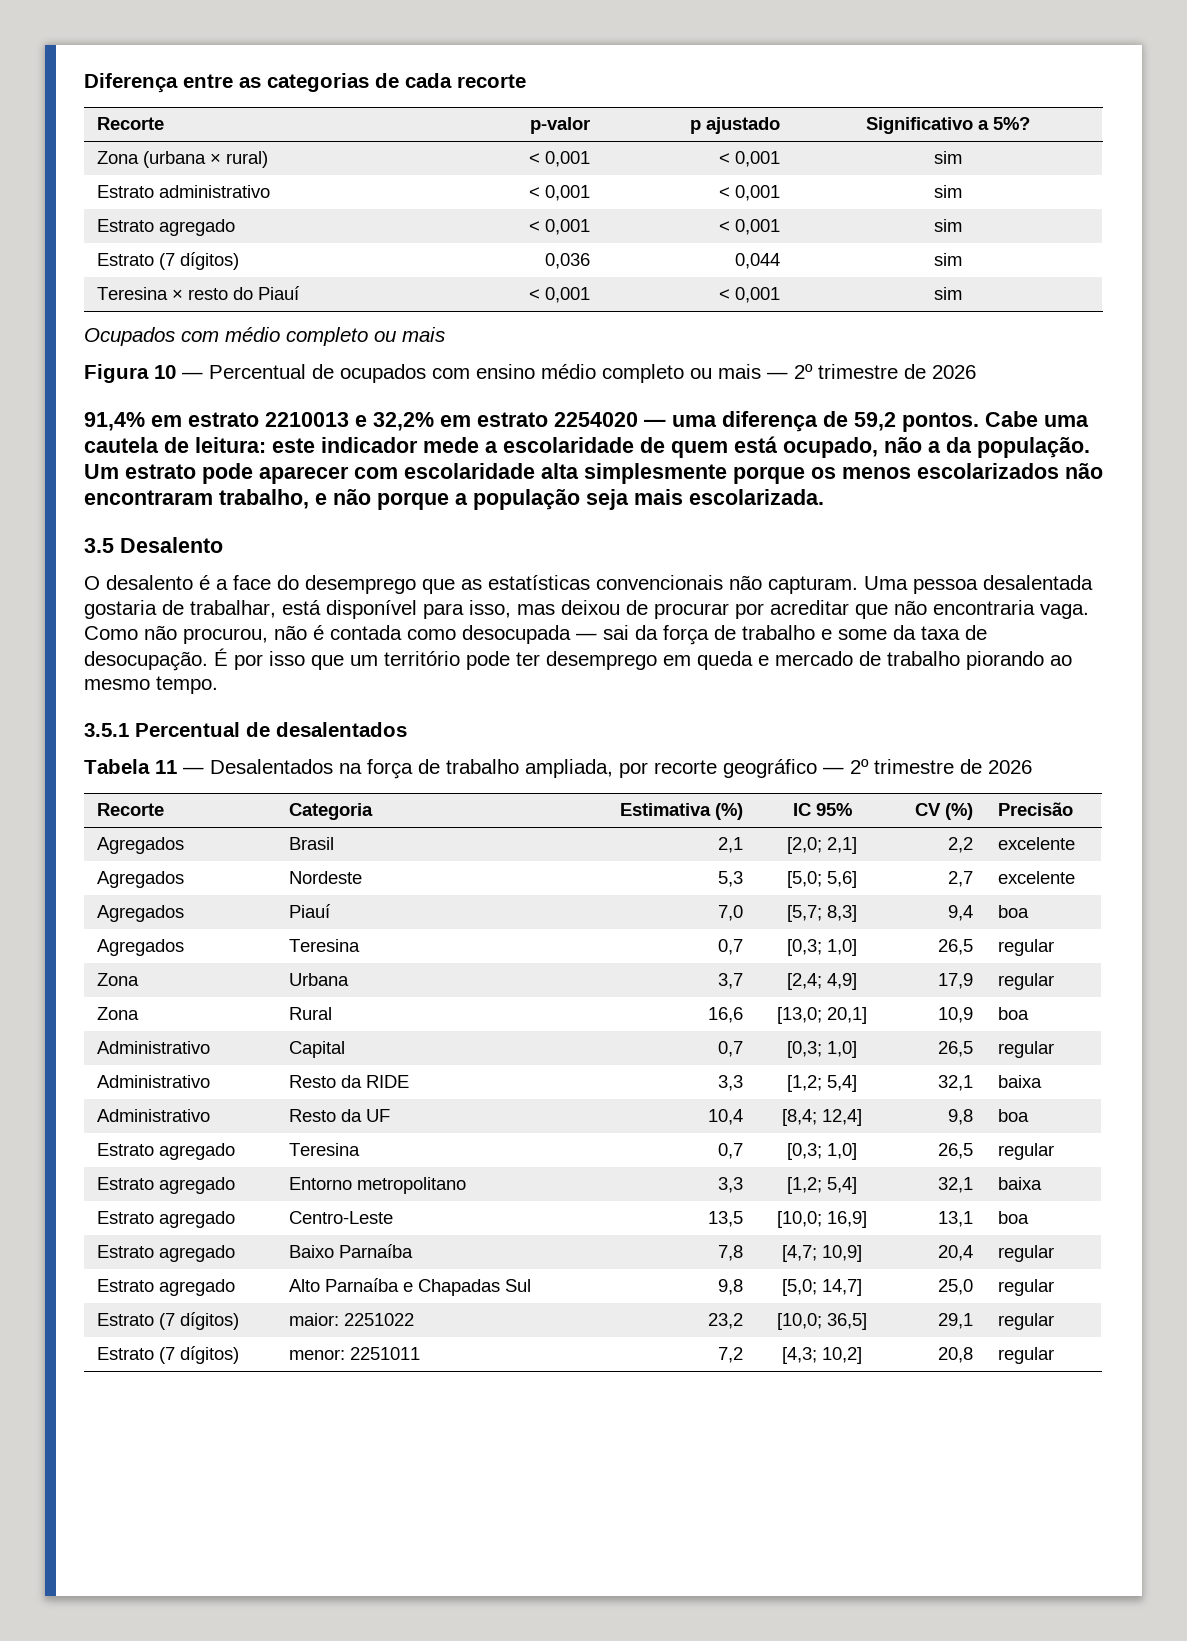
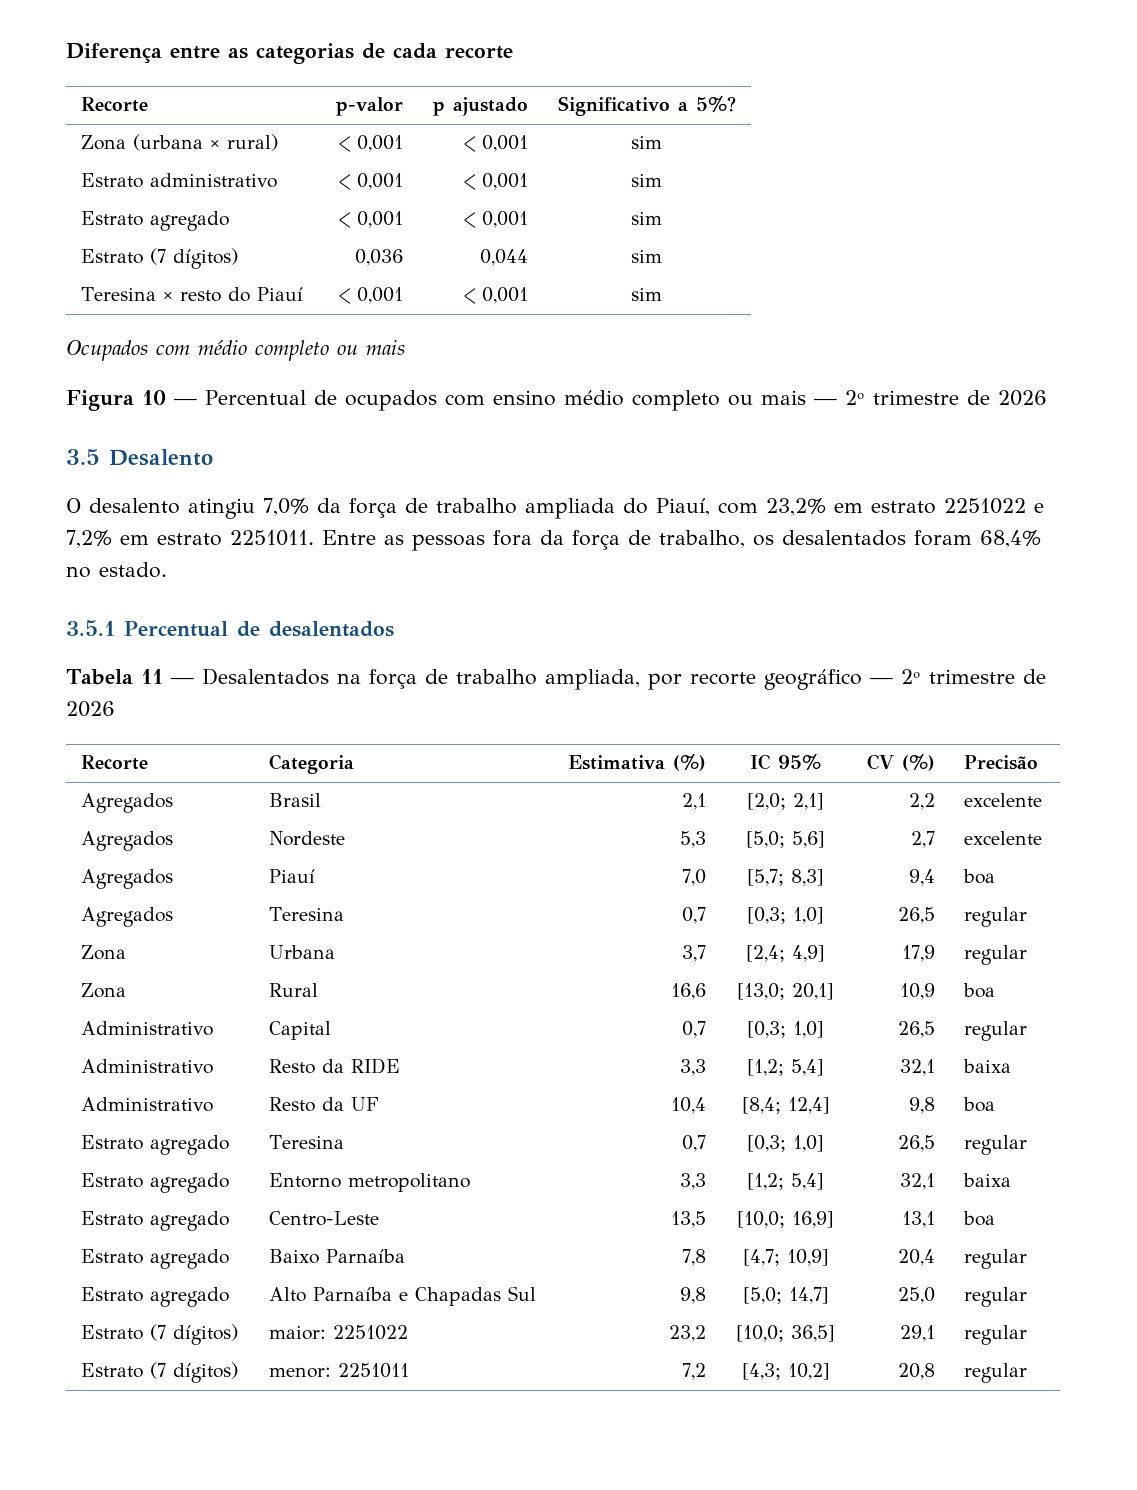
- 91,4% em estrato 2210013 e 32,2% em estrato 2254020 — uma diferença de 59,2 pontos. Cabe uma cautela de leitura: este indicador mede a escolaridade de quem está ocupado, não a da população. Um estrato pode aparecer com escolaridade alta simplesmente porque os menos escolarizados não encontraram trabalho, e não porque a população seja mais escolarizada.
  3.5 Desalento
- O desalento é a face do desemprego que as estatísticas convencionais não capturam. Uma pessoa desalentada gostaria de trabalhar, está disponível para isso, mas deixou de procurar por acreditar que não encontraria vaga. Como não procurou, não é contada como desocupada — sai da força de trabalho e some da taxa de desocupação. É por isso que um território pode ter desemprego em queda e mercado de trabalho piorando ao mesmo tempo.
+ O desalento atingiu 7,0% da força de trabalho ampliada do Piauí, com 23,2% em estrato 2251022 e 7,2% em estrato 2251011. Entre as pessoas fora da força de trabalho, os desalentados foram 68,4% no estado.

